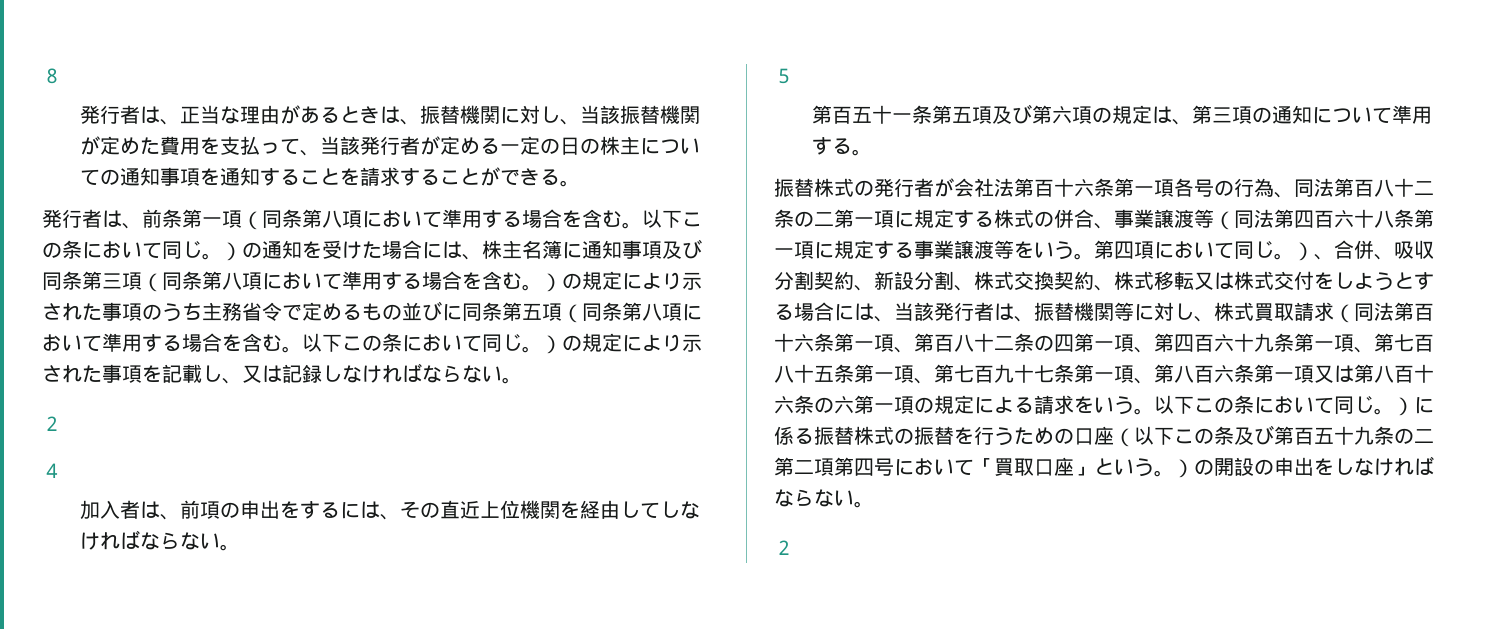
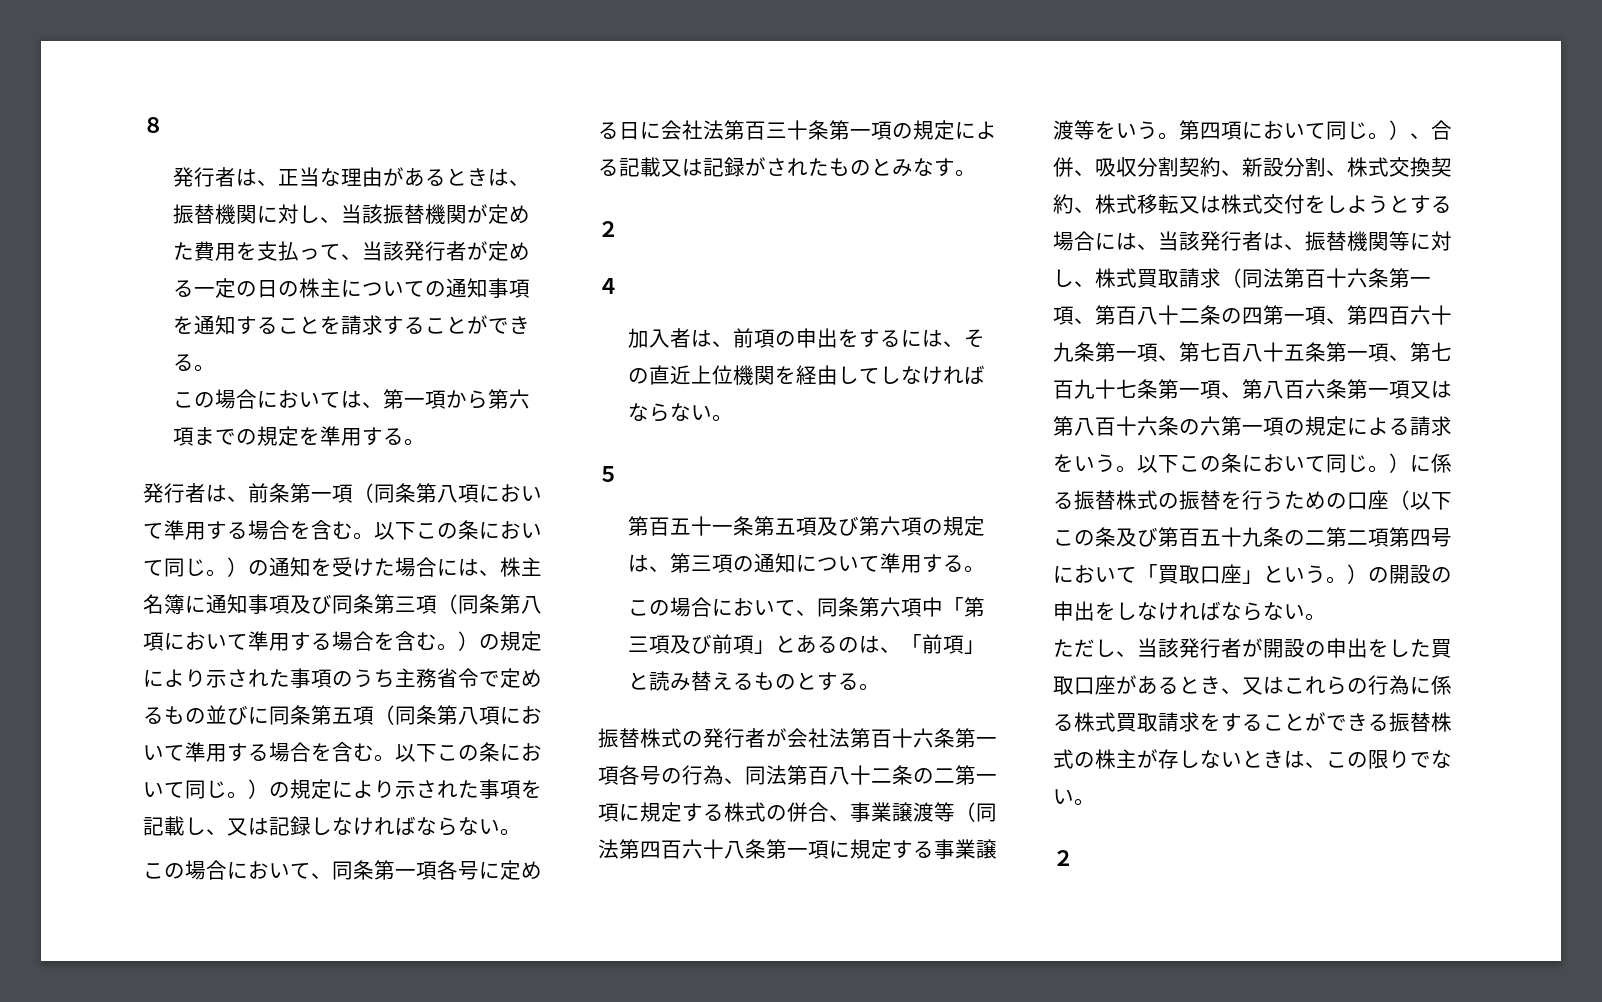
+ この場合においては、第一項から第六項までの規定を準用する。
+ この場合において、同条第一項各号に定める日に会社法第百三十条第一項の規定による記載又は記録がされたものとみなす。
+ この場合において、同条第六項中「第三項及び前項」とあるのは、「前項」と読み替えるものとする。
+ ただし、当該発行者が開設の申出をした買取口座があるとき、又はこれらの行為に係る株式買取請求をすることができる振替株式の株主が存しないときは、この限りでない。

